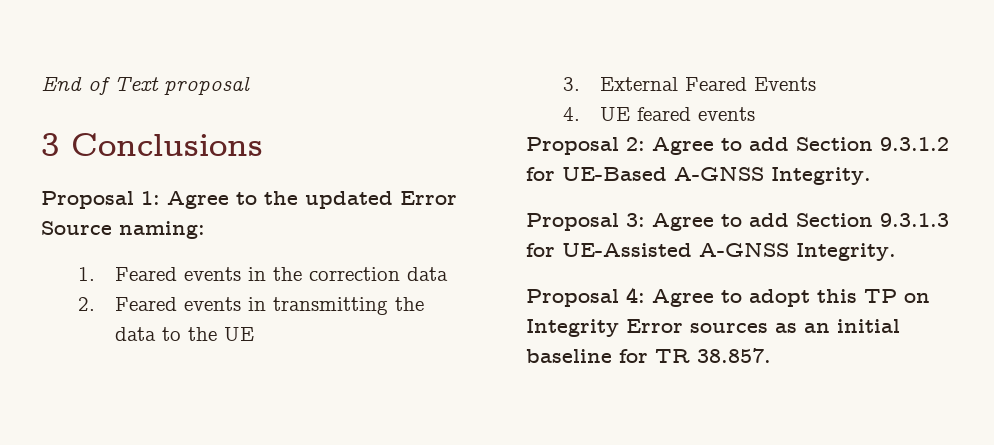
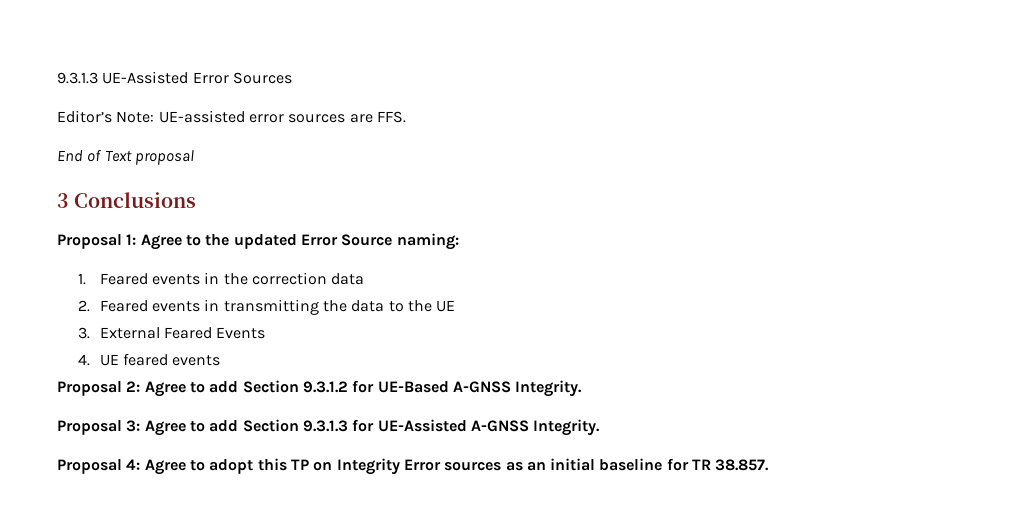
+ 9.3.1.3 UE-Assisted Error Sources
+ Editor’s Note: UE-assisted error sources are FFS.

